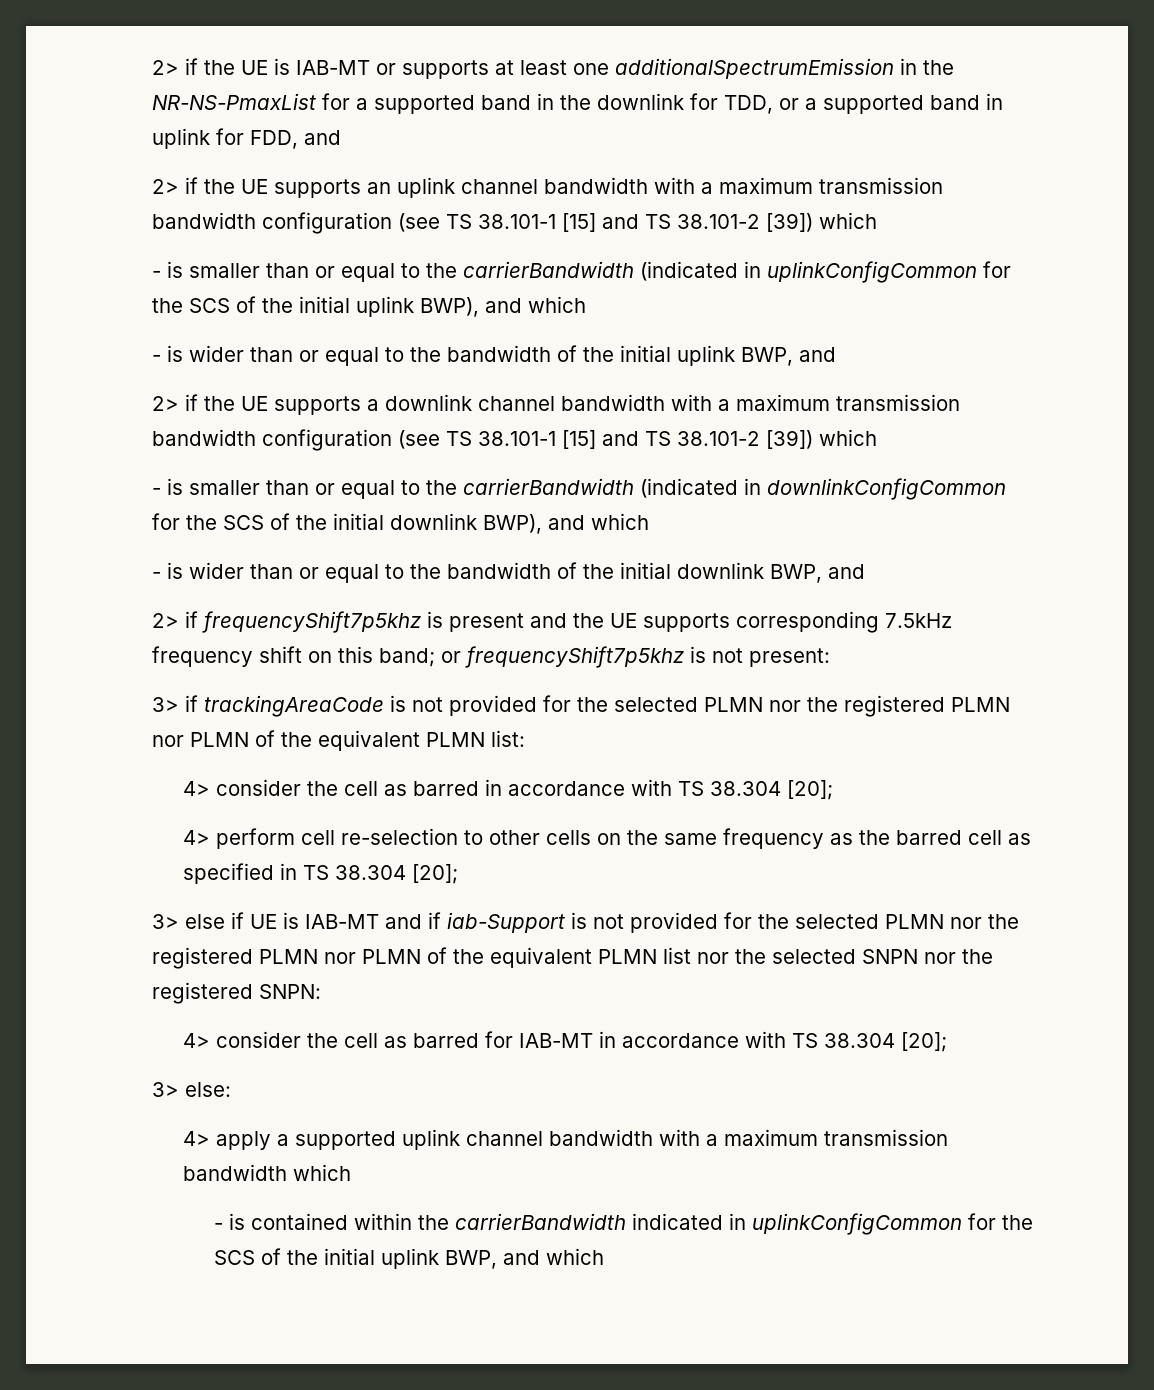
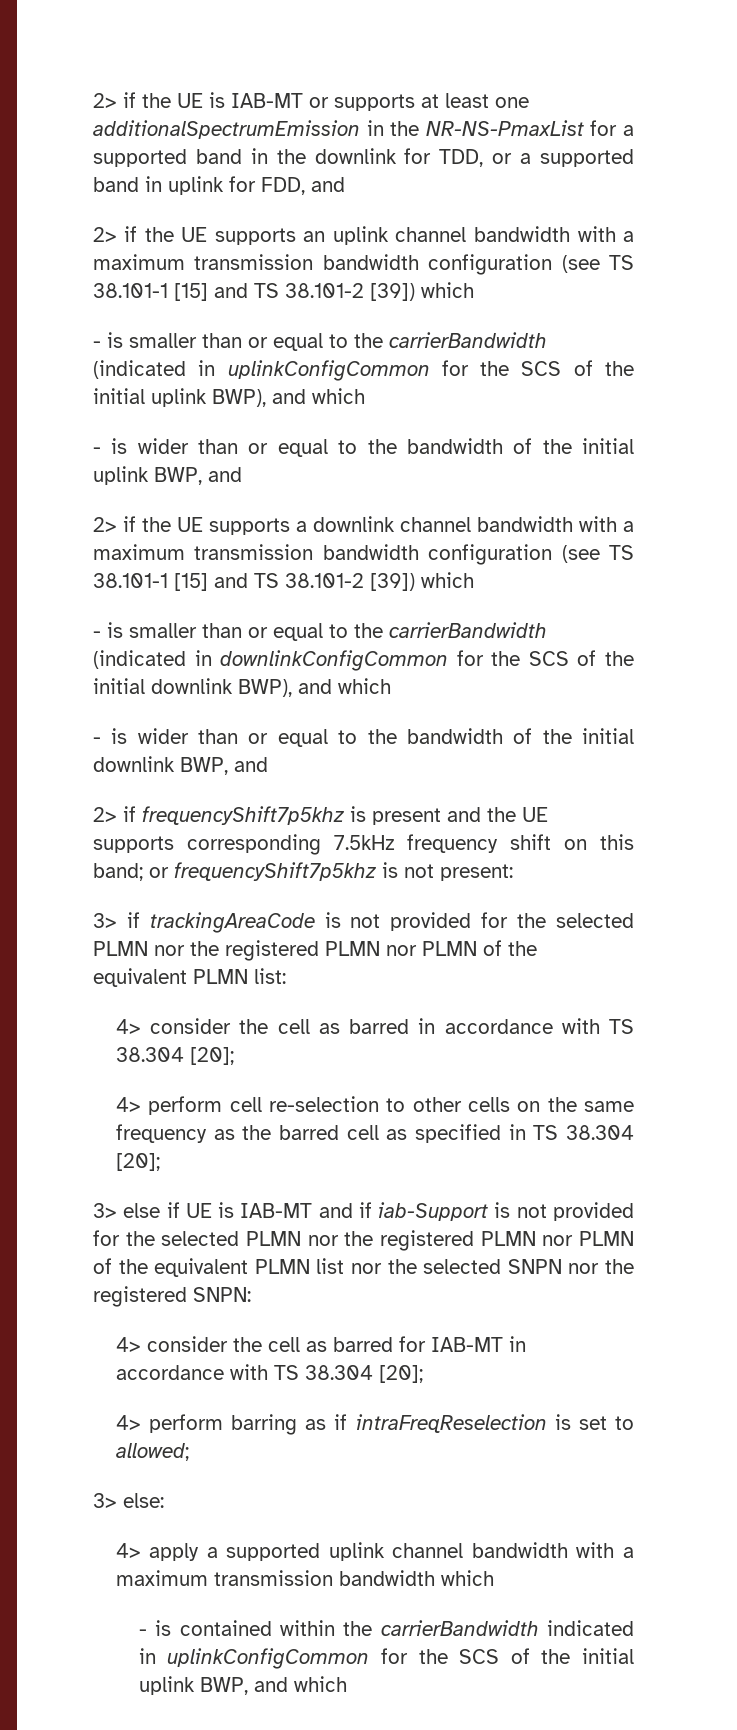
+ 4> perform barring as if intraFreqReselection is set to allowed;

